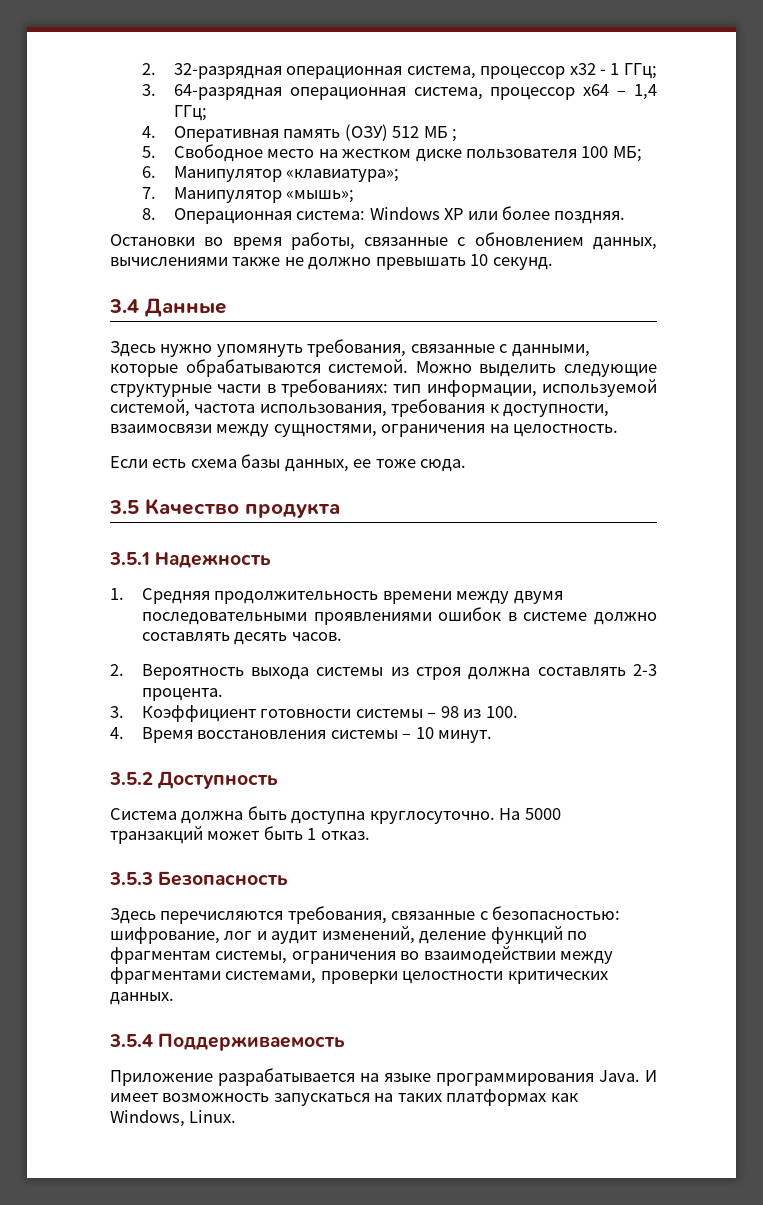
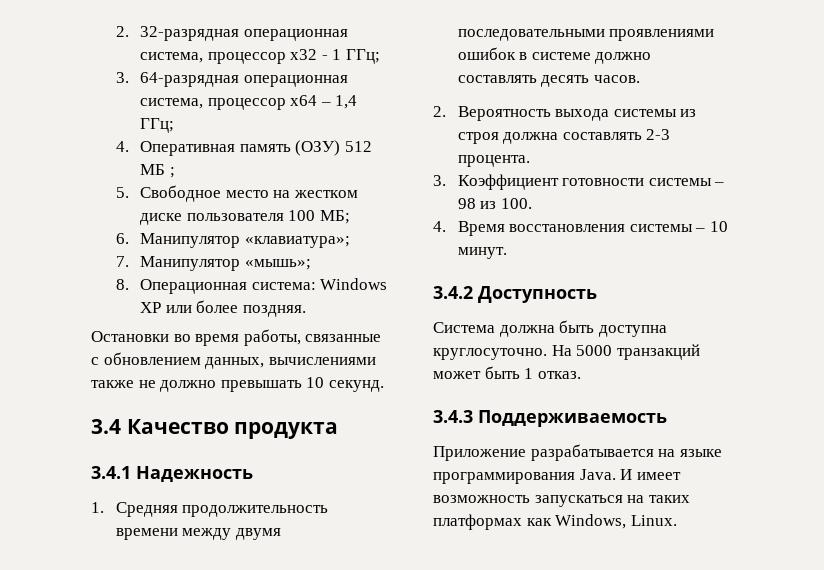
- 3.4 Данные
- Здесь нужно упомянуть требования, связанные с данными, которые обрабатываются системой. Можно выделить следующие структурные части в требованиях: тип информации, используемой системой, частота использования, требования к доступности, взаимосвязи между сущностями, ограничения на целостность.
- Если есть схема базы данных, ее тоже сюда.
- 3.5 Качество продукта
+ 3.4 Качество продукта
- 3.5.1 Надежность
+ 3.4.1 Надежность
- 3.5.2 Доступность
+ 3.4.2 Доступность
- 3.5.3 Безопасность
- Здесь перечисляются требования, связанные с безопасностью: шифрование, лог и аудит изменений, деление функций по фрагментам системы, ограничения во взаимодействии между фрагментами системами, проверки целостности критических данных.
- 3.5.4 Поддерживаемость
+ 3.4.3 Поддерживаемость

